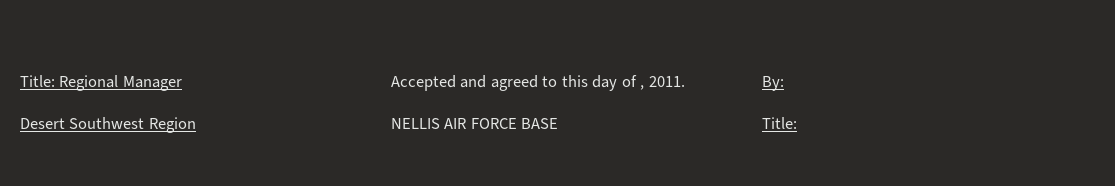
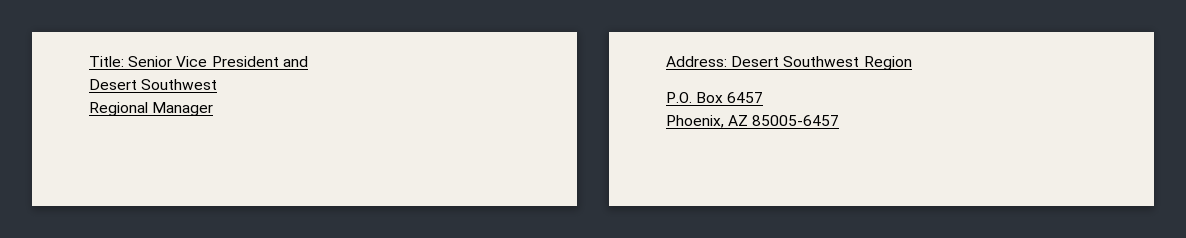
- Title: Regional Manager
+ Title: Senior Vice President and
+ Desert Southwest
+ Regional Manager
- Desert Southwest Region
+ Address: Desert Southwest Region
- Accepted and agreed to this day of , 2011.
- NELLIS AIR FORCE BASE
- By:
- Title:
+ P.O. Box 6457
+ Phoenix, AZ 85005-6457

